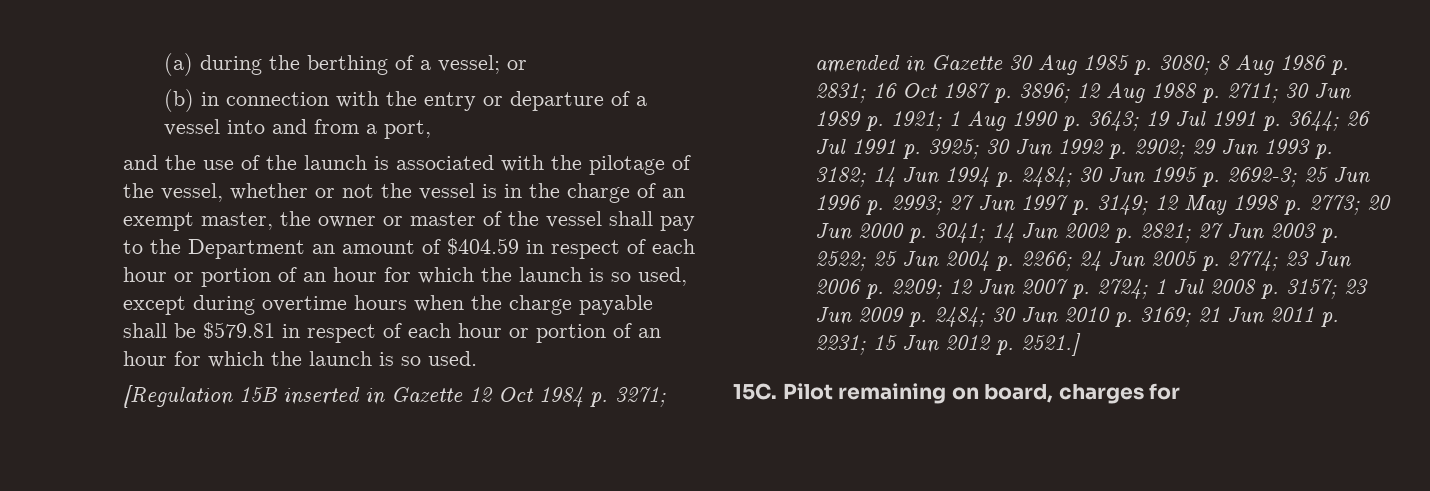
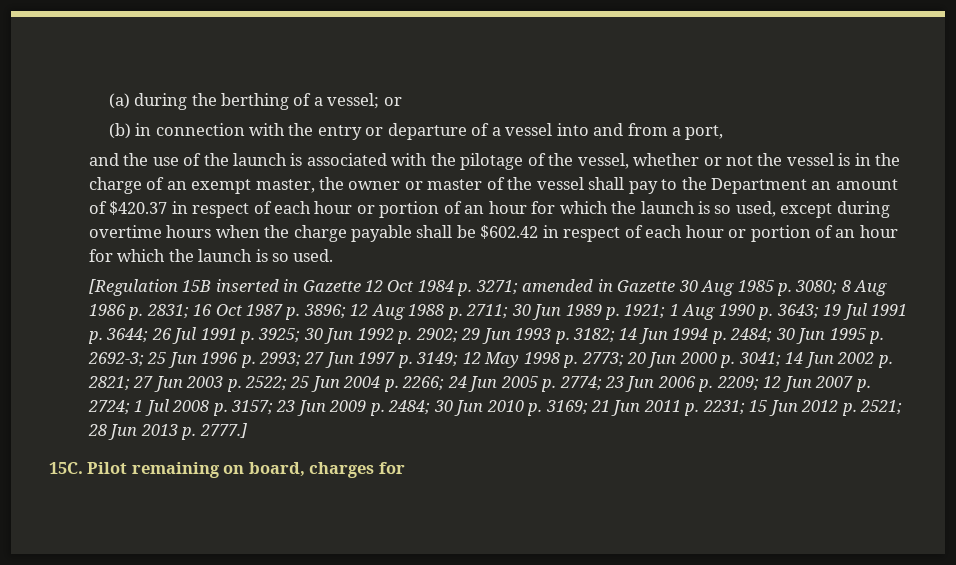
- and the use of the launch is associated with the pilotage of the vessel, whether or not the vessel is in the charge of an exempt master, the owner or master of the vessel shall pay to the Department an amount of $404.59 in respect of each hour or portion of an hour for which the launch is so used, except during overtime hours when the charge payable shall be $579.81 in respect of each hour or portion of an hour for which the launch is so used.
+ and the use of the launch is associated with the pilotage of the vessel, whether or not the vessel is in the charge of an exempt master, the owner or master of the vessel shall pay to the Department an amount of $420.37 in respect of each hour or portion of an hour for which the launch is so used, except during overtime hours when the charge payable shall be $602.42 in respect of each hour or portion of an hour for which the launch is so used.
- 15 Jun 2012 p. 2521.]
+ 15 Jun 2012 p. 2521; 28 Jun 2013 p. 2777.]

